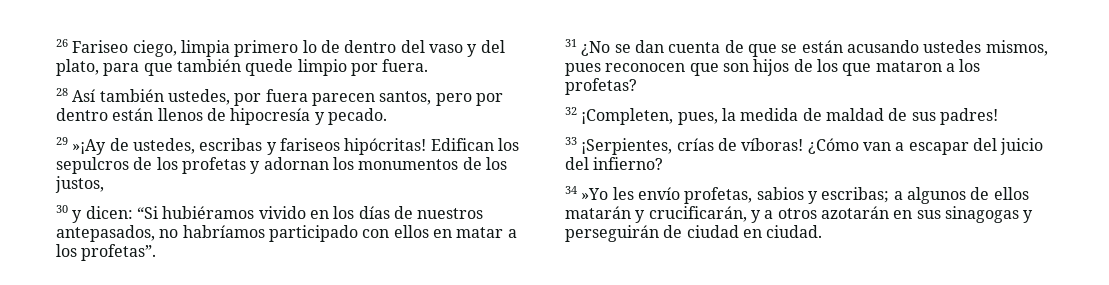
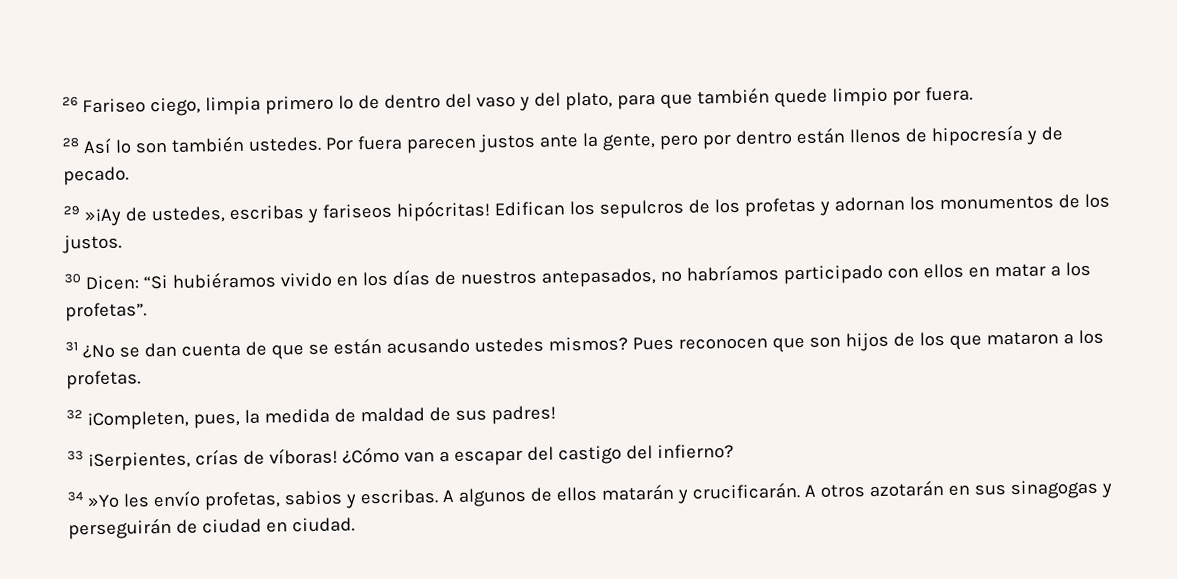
- 28 Así también ustedes, por fuera parecen santos, pero por dentro están llenos de hipocresía y pecado.
+ 28 Así lo son también ustedes. Por fuera parecen justos ante la gente, pero por dentro están llenos de hipocresía y de pecado.
- Edifican los sepulcros de los profetas y adornan los monumentos de los justos,
+ Edifican los sepulcros de los profetas y adornan los monumentos de los justos.
- 30 y dicen: “Si hubiéramos vivido en los días de nuestros antepasados, no habríamos participado con ellos en matar a los profetas”.
+ 30 Dicen: “Si hubiéramos vivido en los días de nuestros antepasados, no habríamos participado con ellos en matar a los profetas”.
- 31 ¿No se dan cuenta de que se están acusando ustedes mismos, pues reconocen que son hijos de los que mataron a los profetas?
+ 31 ¿No se dan cuenta de que se están acusando ustedes mismos? Pues reconocen que son hijos de los que mataron a los profetas.
- ¿Cómo van a escapar del juicio del infierno?
+ ¿Cómo van a escapar del castigo del infierno?
- 34 »Yo les envío profetas, sabios y escribas; a algunos de ellos matarán y crucificarán, y a otros azotarán en sus sinagogas y perseguirán de ciudad en ciudad.
+ 34 »Yo les envío profetas, sabios y escribas. A algunos de ellos matarán y crucificarán. A otros azotarán en sus sinagogas y perseguirán de ciudad en ciudad.

